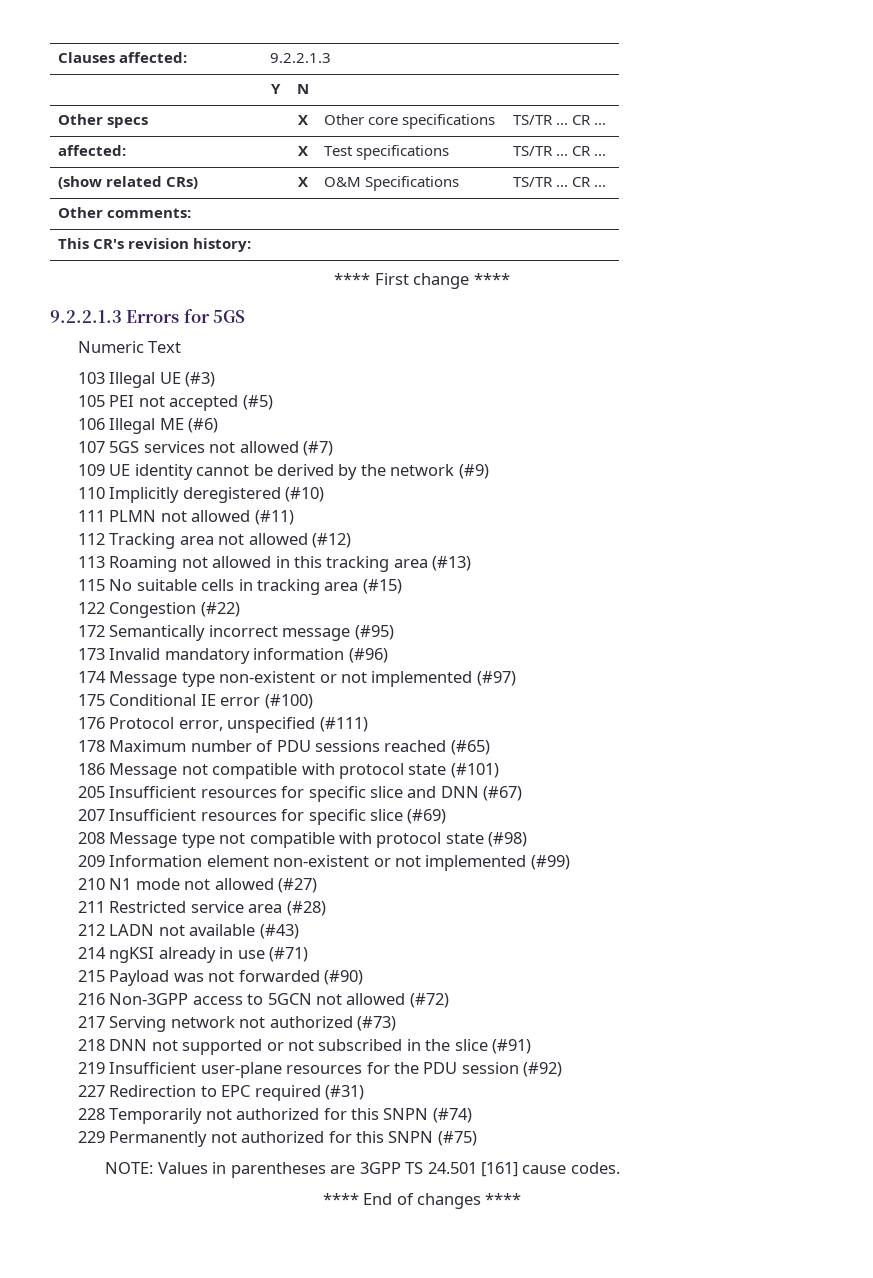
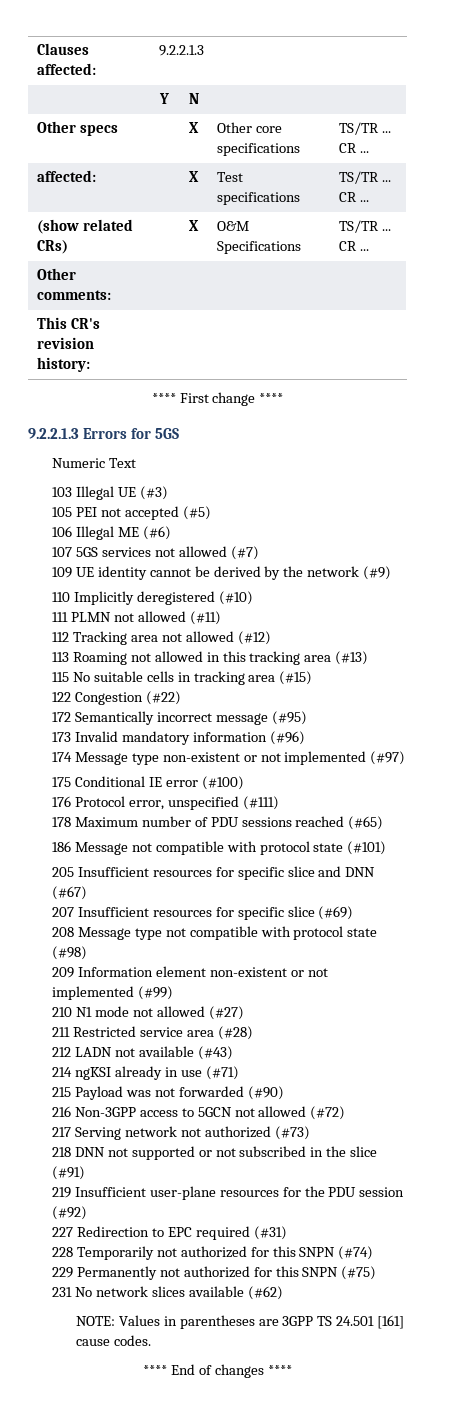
+ 231 No network slices available (#62)

